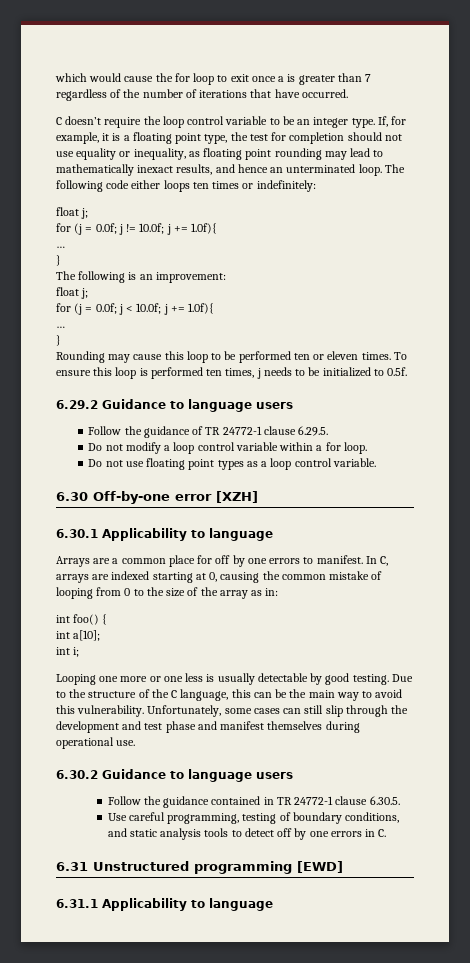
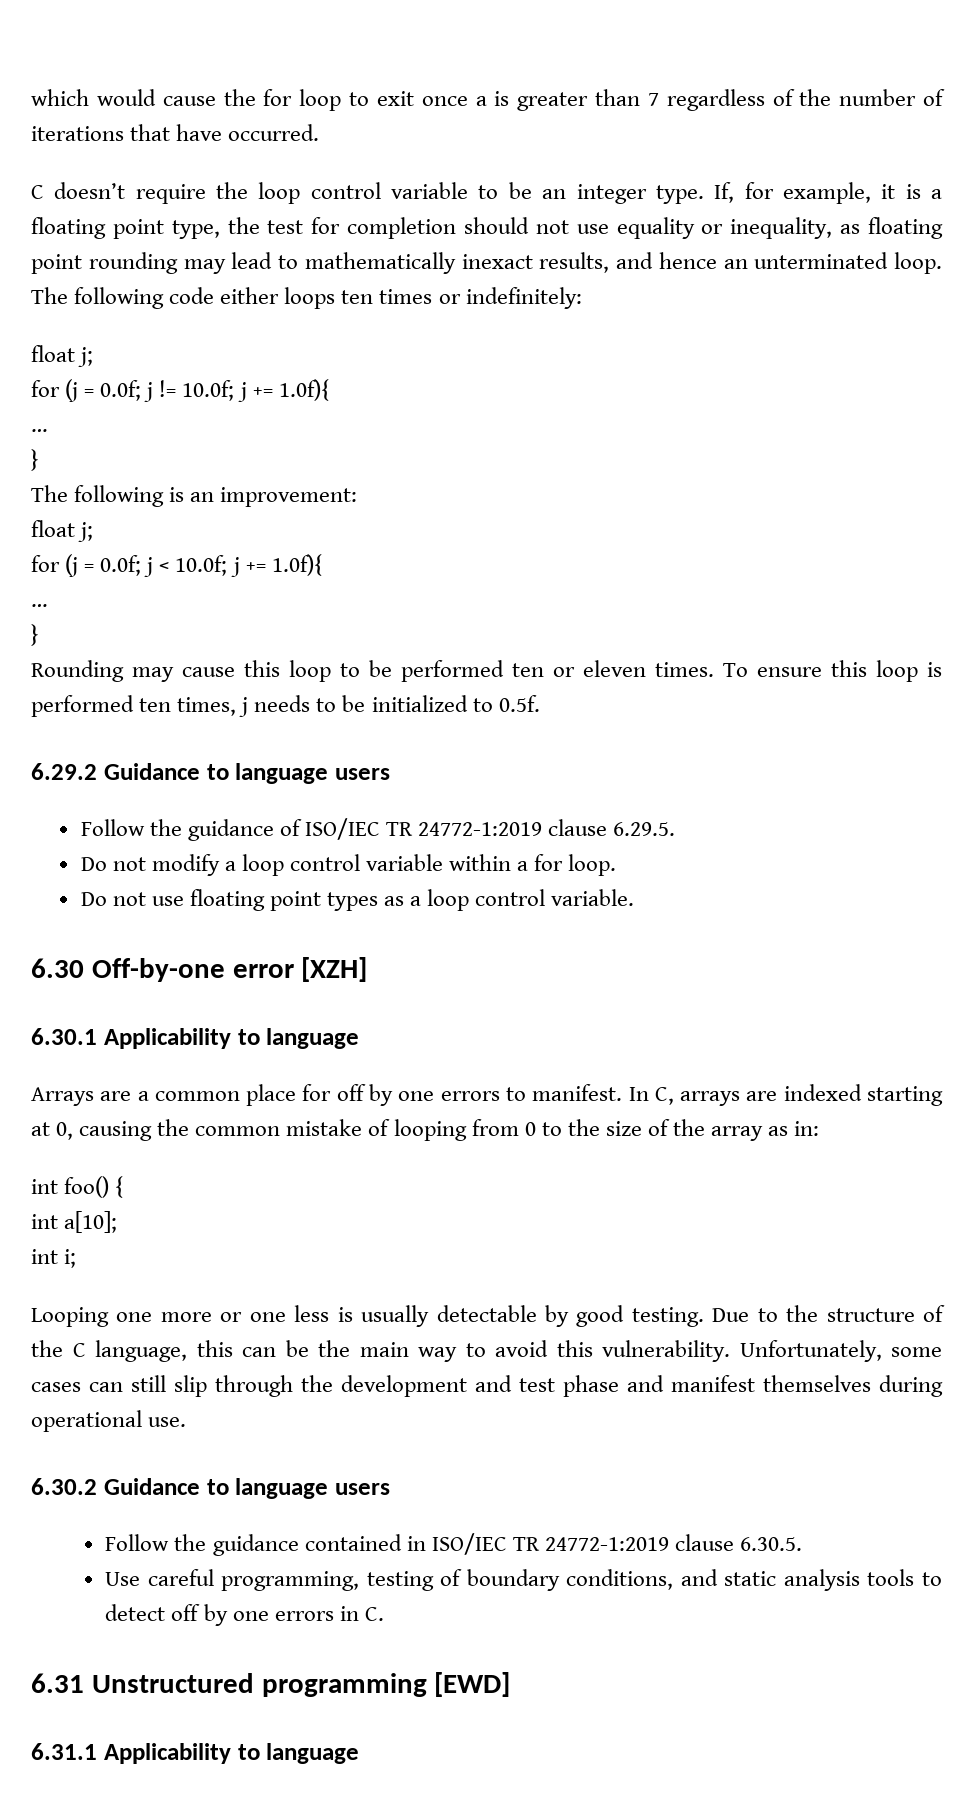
- Follow the guidance of TR 24772-1 clause 6.29.5.
+ Follow the guidance of ISO/IEC TR 24772-1:2019 clause 6.29.5.
- Follow the guidance contained in TR 24772-1 clause 6.30.5.
+ Follow the guidance contained in ISO/IEC TR 24772-1:2019 clause 6.30.5.

